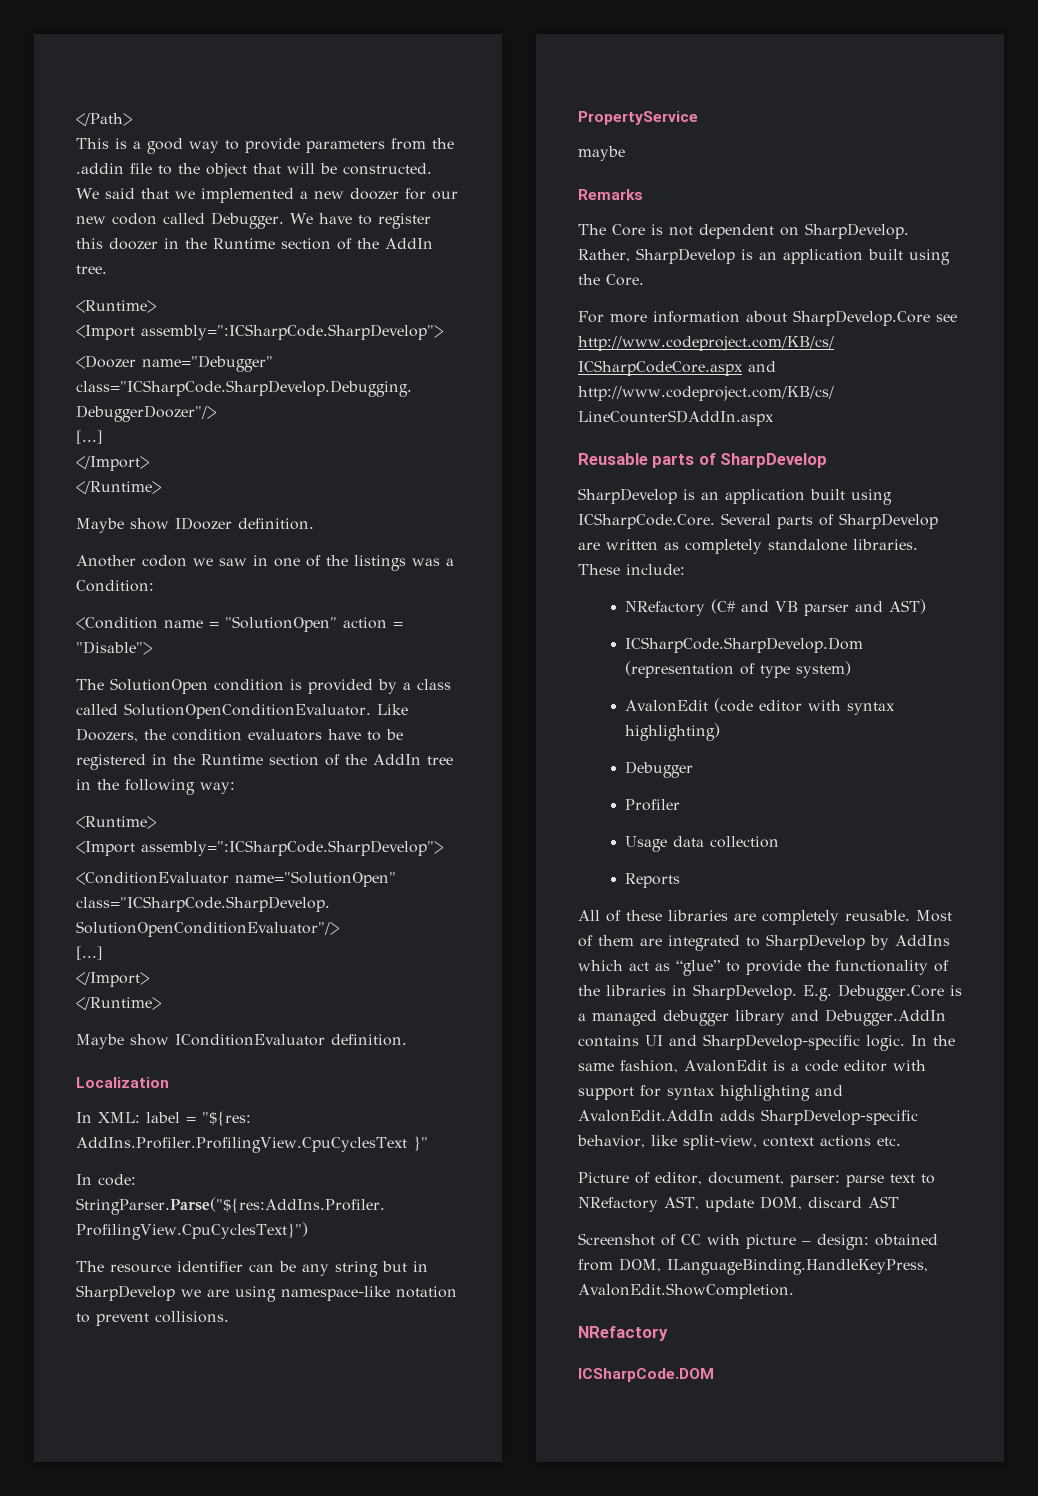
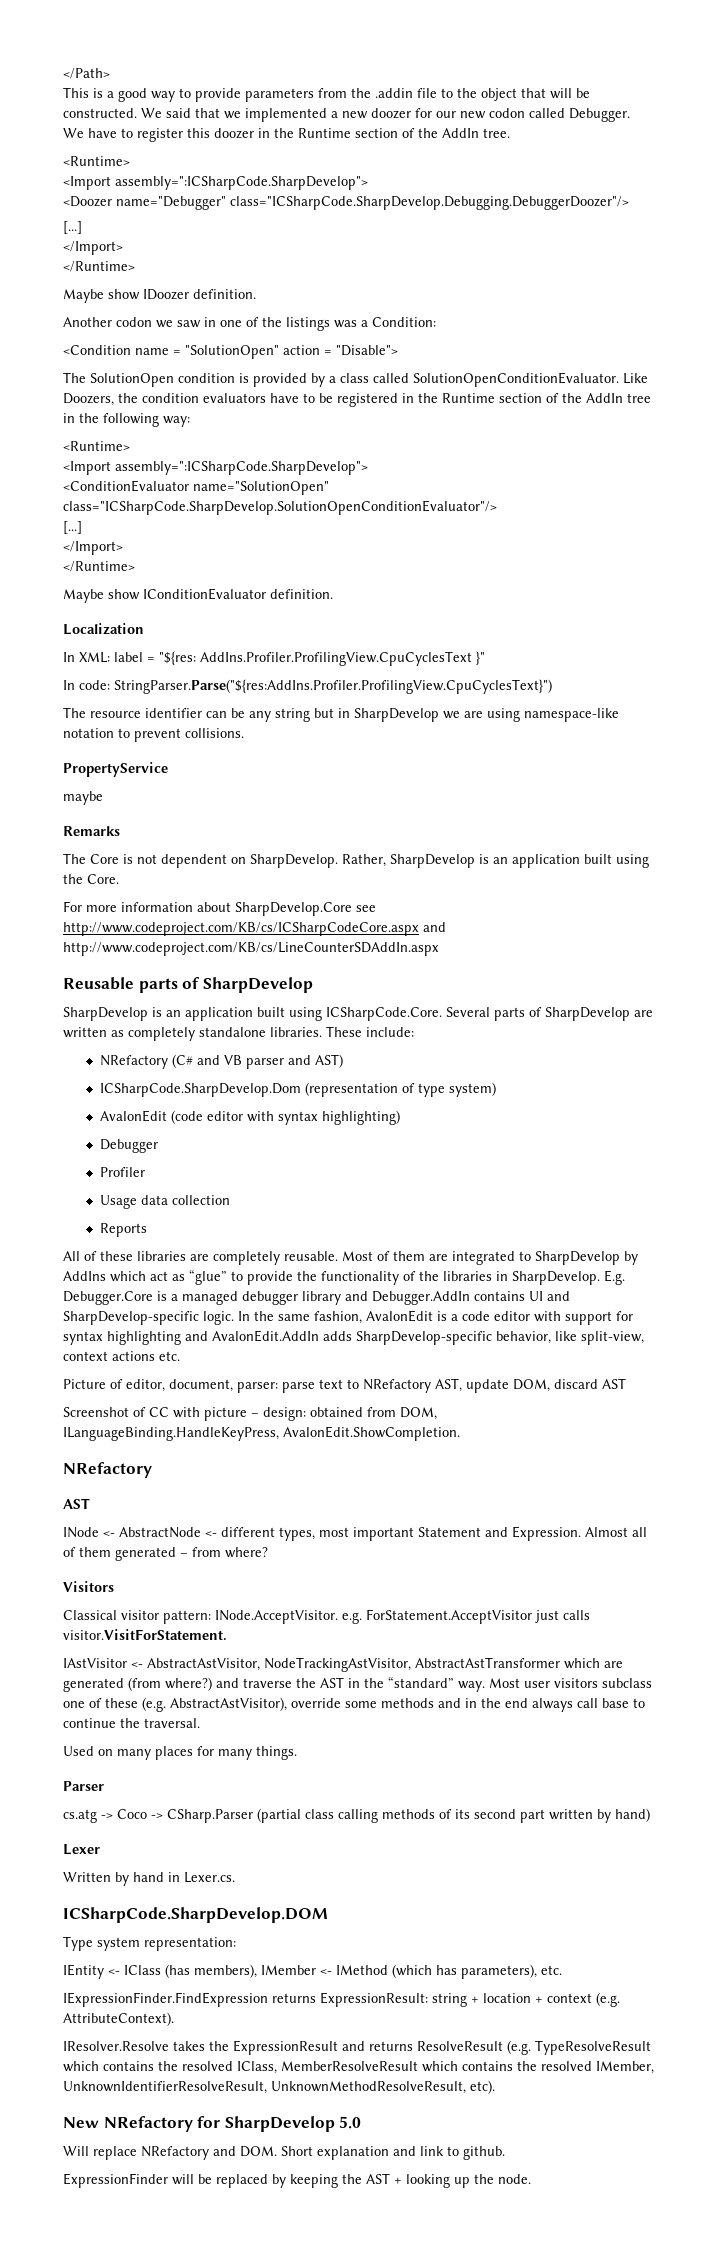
  Screenshot of CC with picture – design: obtained from DOM, ILanguageBinding.HandleKeyPress, AvalonEdit.ShowCompletion.
  NRefactory
- ICSharpCode.DOM
+ AST
+ INode <- AbstractNode <- different types, most important Statement and Expression. Almost all of them generated – from where?
+ Visitors
+ Classical visitor pattern: INode.AcceptVisitor. e.g. ForStatement.AcceptVisitor just calls visitor.VisitForStatement.
+ IAstVisitor <- AbstractAstVisitor, NodeTrackingAstVisitor, AbstractAstTransformer which are generated (from where?) and traverse the AST in the “standard” way. Most user visitors subclass one of these (e.g. AbstractAstVisitor), override some methods and in the end always call base to continue the traversal.
+ Used on many places for many things.
+ Parser
+ cs.atg -> Coco -> CSharp.Parser (partial class calling methods of its second part written by hand)
+ Lexer
+ Written by hand in Lexer.cs.
+ ICSharpCode.SharpDevelop.DOM
+ Type system representation:
+ IEntity <- IClass (has members), IMember <- IMethod (which has parameters), etc.
+ IExpressionFinder.FindExpression returns ExpressionResult: string + location + context (e.g. AttributeContext).
+ IResolver.Resolve takes the ExpressionResult and returns ResolveResult (e.g. TypeResolveResult which contains the resolved IClass, MemberResolveResult which contains the resolved IMember, UnknownIdentifierResolveResult, UnknownMethodResolveResult, etc).
+ New NRefactory for SharpDevelop 5.0
+ Will replace NRefactory and DOM. Short explanation and link to github.
+ ExpressionFinder will be replaced by keeping the AST + looking up the node.

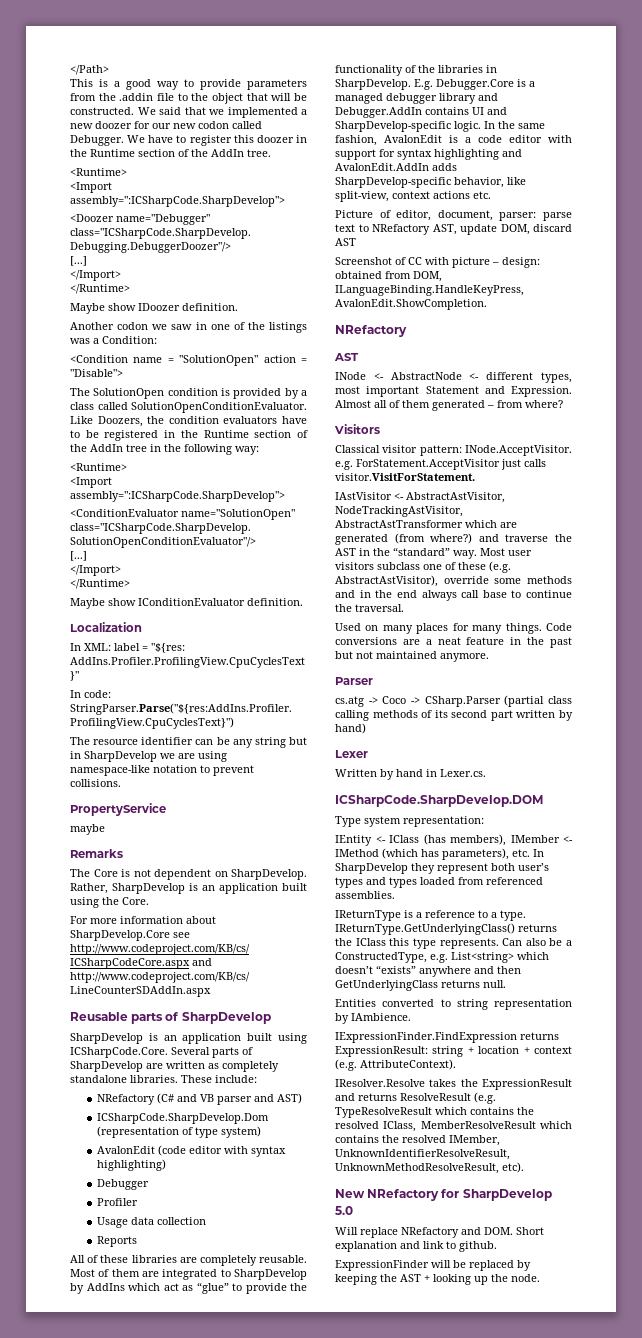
+ Code conversions are a neat feature in the past but not maintained anymore.
- IEntity <- IClass (has members), IMember <- IMethod (which has parameters), etc.
+ IEntity <- IClass (has members), IMember <- IMethod (which has parameters), etc. In SharpDevelop they represent both user’s types and types loaded from referenced assemblies.
+ IReturnType is a reference to a type. IReturnType.GetUnderlyingClass() returns the IClass this type represents. Can also be a ConstructedType, e.g. List<string> which doesn’t “exists” anywhere and then GetUnderlyingClass returns null.
+ Entities converted to string representation by IAmbience.

